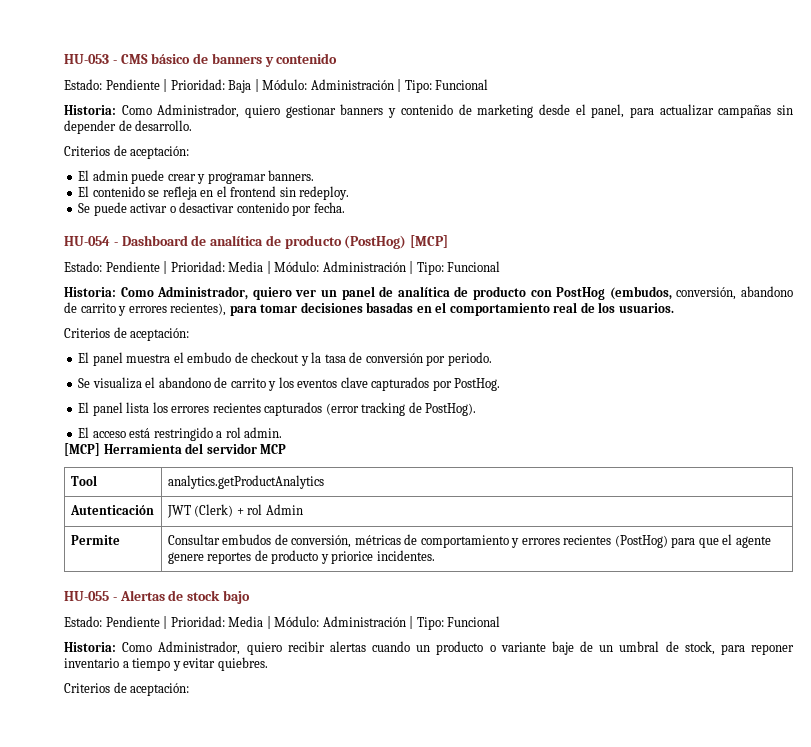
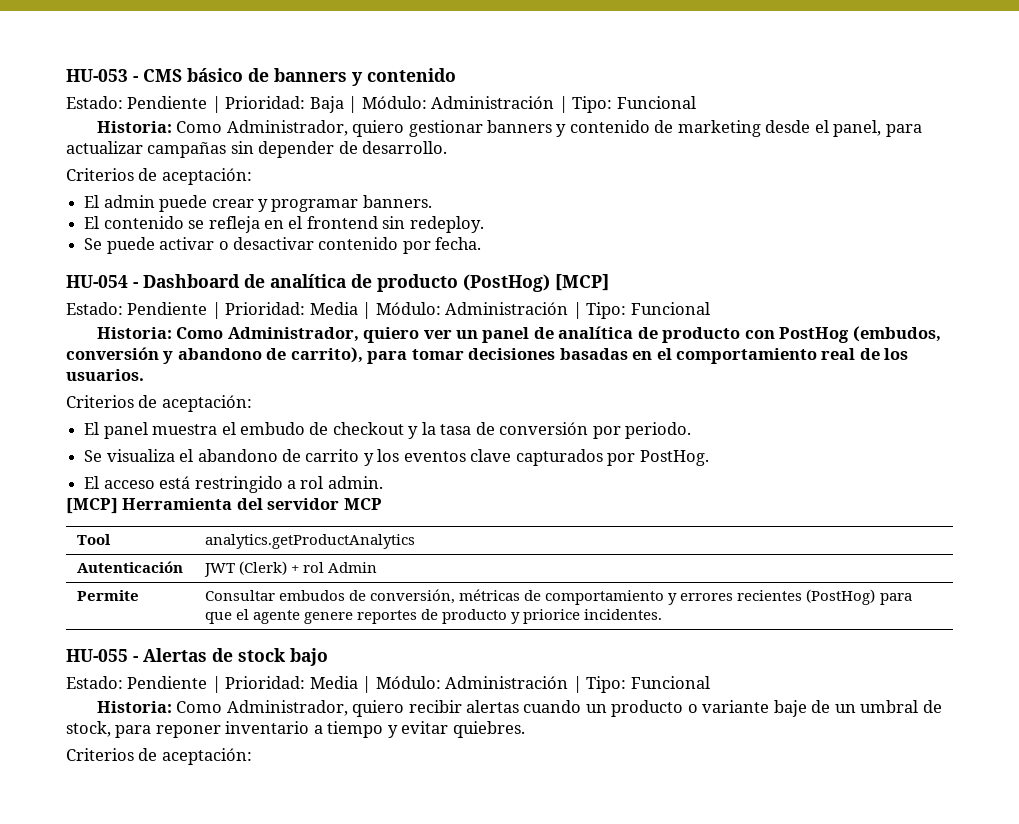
- Historia: Como Administrador, quiero ver un panel de analítica de producto con PostHog (embudos, conversión, abandono de carrito y errores recientes), para tomar decisiones basadas en el comportamiento real de los usuarios.
+ Historia: Como Administrador, quiero ver un panel de analítica de producto con PostHog (embudos, conversión y abandono de carrito), para tomar decisiones basadas en el comportamiento real de los usuarios.
- El panel lista los errores recientes capturados (error tracking de PostHog).

